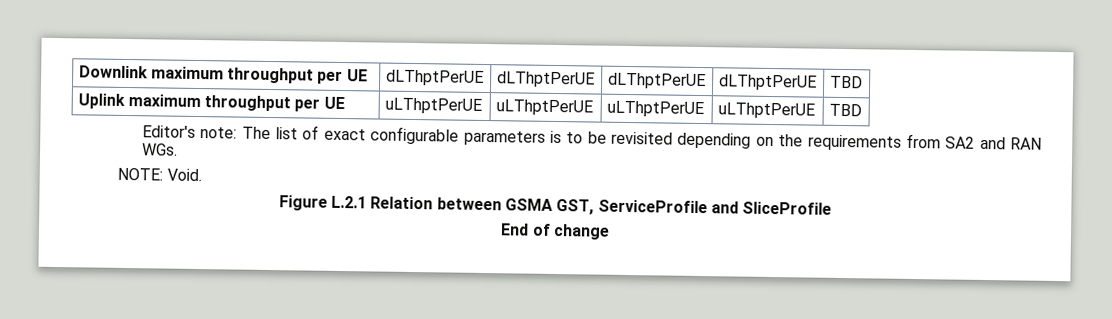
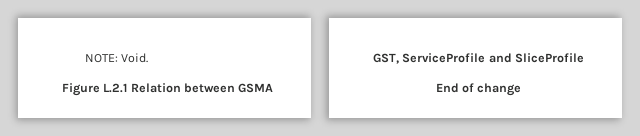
- Downlink maximum throughput per UE | dLThptPerUE | dLThptPerUE | dLThptPerUE | dLThptPerUE | TBD
- Uplink maximum throughput per UE | uLThptPerUE | uLThptPerUE | uLThptPerUE | uLThptPerUE | TBD
- Editor's note: The list of exact configurable parameters is to be revisited depending on the requirements from SA2 and RAN WGs.

